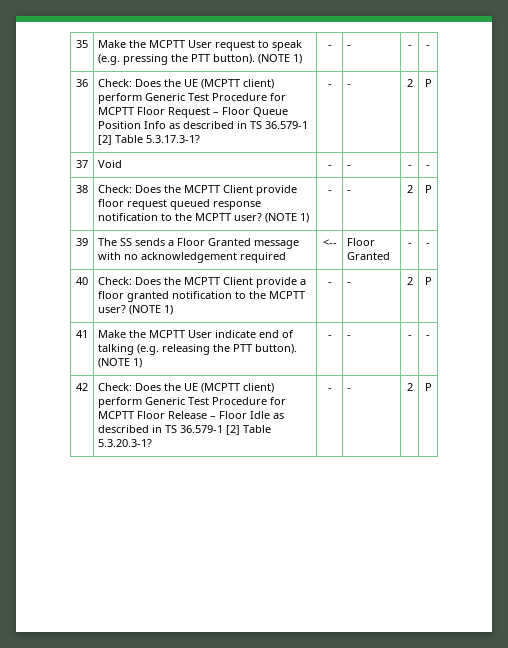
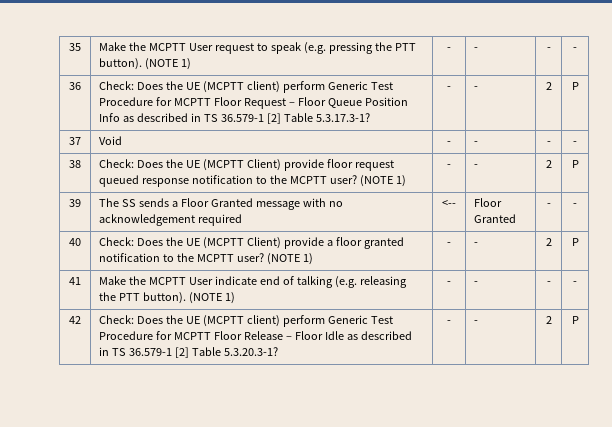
- 38 | Check: Does the MCPTT Client provide floor request queued response notification to the MCPTT user? (NOTE 1) | - | - | 2 | P
+ 38 | Check: Does the UE (MCPTT Client) provide floor request queued response notification to the MCPTT user? (NOTE 1) | - | - | 2 | P
- 40 | Check: Does the MCPTT Client provide a floor granted notification to the MCPTT user? (NOTE 1) | - | - | 2 | P
+ 40 | Check: Does the UE (MCPTT Client) provide a floor granted notification to the MCPTT user? (NOTE 1) | - | - | 2 | P

